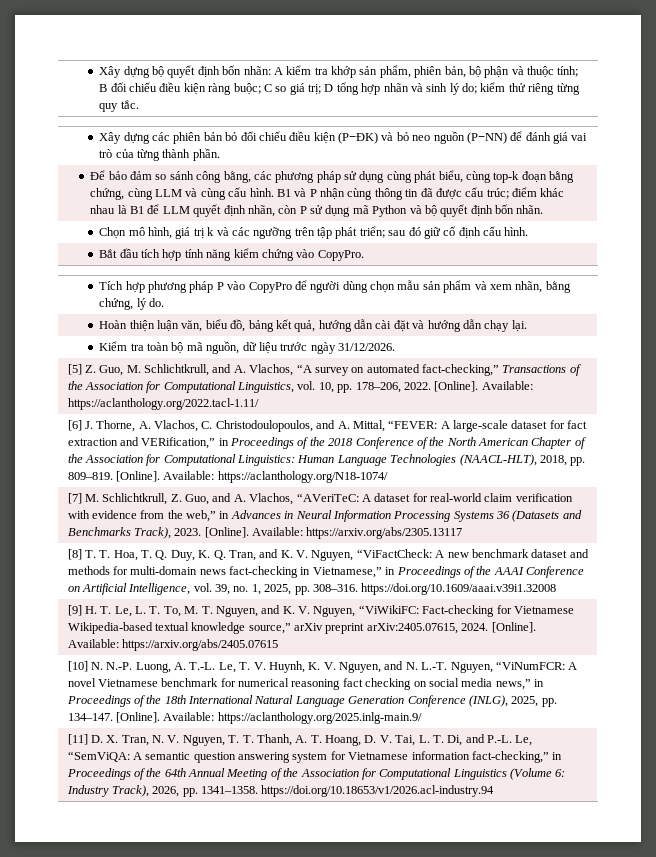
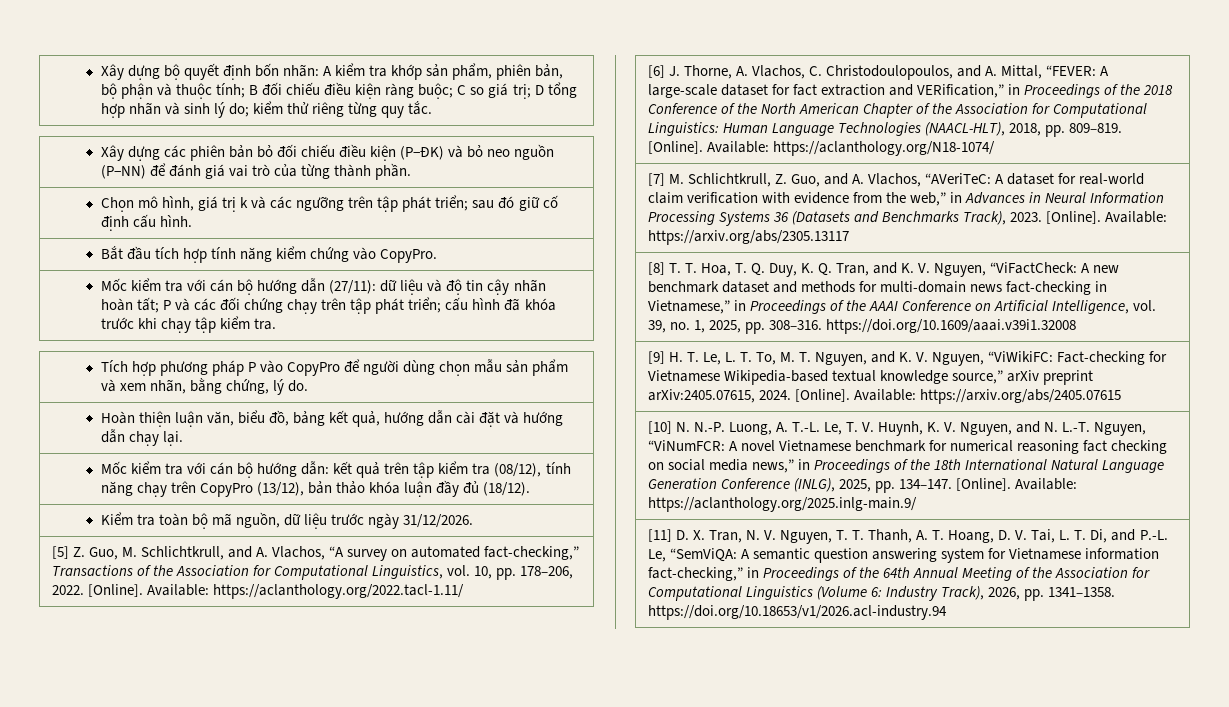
- Để bảo đảm so sánh công bằng, các phương pháp sử dụng cùng phát biểu, cùng top-k đoạn bằng chứng, cùng LLM và cùng cấu hình. B1 và P nhận cùng thông tin đã được cấu trúc; điểm khác nhau là B1 để LLM quyết định nhãn, còn P sử dụng mã Python và bộ quyết định bốn nhãn.
+ Mốc kiểm tra với cán bộ hướng dẫn (27/11): dữ liệu và độ tin cậy nhãn hoàn tất; P và các đối chứng chạy trên tập phát triển; cấu hình đã khóa trước khi chạy tập kiểm tra.
+ Mốc kiểm tra với cán bộ hướng dẫn: kết quả trên tập kiểm tra (08/12), tính năng chạy trên CopyPro (13/12), bản thảo khóa luận đầy đủ (18/12).

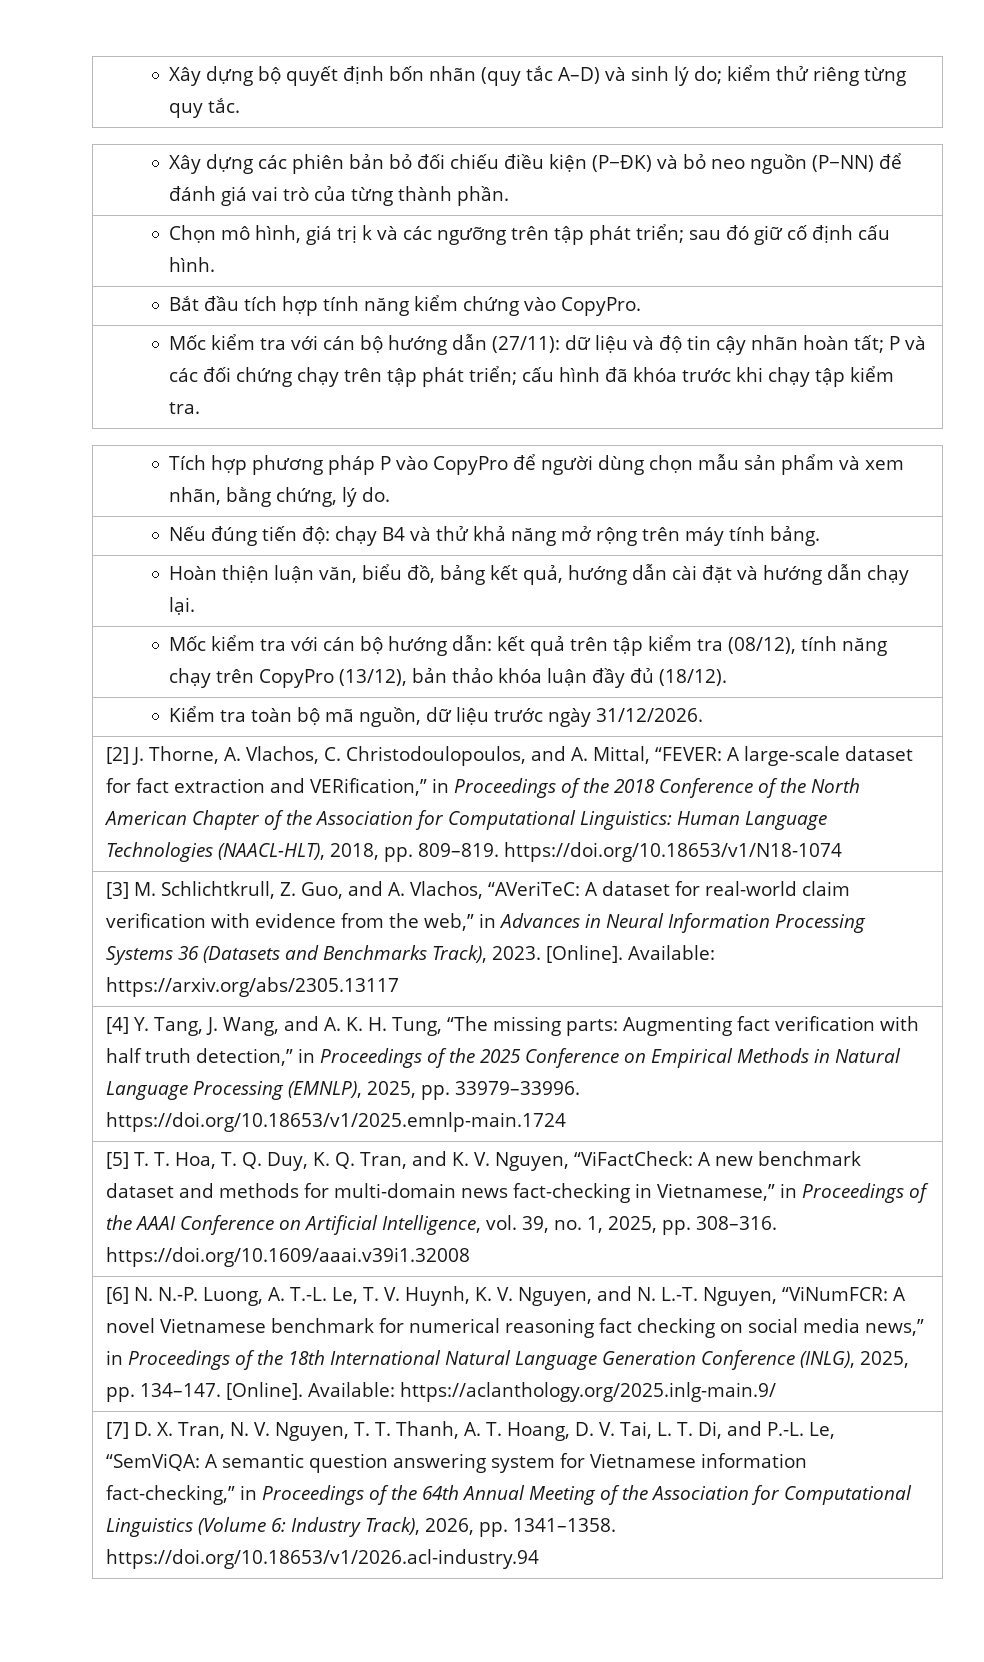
- Xây dựng bộ quyết định bốn nhãn: A kiểm tra khớp sản phẩm, phiên bản, bộ phận và thuộc tính; B đối chiếu điều kiện ràng buộc; C so giá trị; D tổng hợp nhãn và sinh lý do; kiểm thử riêng từng quy tắc.
+ Xây dựng bộ quyết định bốn nhãn (quy tắc A–D) và sinh lý do; kiểm thử riêng từng quy tắc.
+ Nếu đúng tiến độ: chạy B4 và thử khả năng mở rộng trên máy tính bảng.
- [5] Z. Guo, M. Schlichtkrull, and A. Vlachos, “A survey on automated fact-checking,” Transactions of the Association for Computational Linguistics, vol. 10, pp. 178–206, 2022. [Online]. Available: https://aclanthology.org/2022.tacl-1.11/
- [6] J. Thorne, A. Vlachos, C. Christodoulopoulos, and A. Mittal, “FEVER:
+ [2] J. Thorne, A. Vlachos, C. Christodoulopoulos, and A. Mittal, “FEVER:
- Human Language Technologies (NAACL-HLT), 2018, pp. 809–819. [Online]. Available: https://aclanthology.org/N18-1074/
- [7] M. Schlichtkrull, Z. Guo, and A. Vlachos, “AVeriTeC: A dataset for real-world claim verification with evidence from the web,” in Advances in Neural Information Processing Systems 36 (Datasets and Benchmarks Track), 2023. [Online]. Available: https://arxiv.org/abs/2305.13117
+ Human Language Technologies (NAACL-HLT), 2018, pp. 809–819. https://doi.org/10.18653/v1/N18-1074
+ [3] M. Schlichtkrull, Z. Guo, and A. Vlachos, “AVeriTeC: A dataset for real-world claim verification with evidence from the web,” in Advances in Neural Information Processing Systems 36 (Datasets and Benchmarks Track), 2023. [Online]. Available: https://arxiv.org/abs/2305.13117
- [8] T. T. Hoa, T. Q. Duy, K. Q. Tran, and K. V. Nguyen, “ViFactCheck: A new benchmark dataset and methods for multi-domain news fact-checking in Vietnamese,” in Proceedings of the AAAI Conference on Artificial Intelligence, vol. 39, no. 1, 2025, pp. 308–316. https://doi.org/10.1609/aaai.v39i1.32008
+ [4] Y. Tang, J. Wang, and A. K. H. Tung, “The missing parts: Augmenting fact verification with half truth detection,” in Proceedings of the 2025 Conference on Empirical Methods in Natural Language Processing (EMNLP), 2025, pp. 33979–33996. https://doi.org/10.18653/v1/2025.emnlp-main.1724
+ [5] T. T. Hoa, T. Q. Duy, K. Q. Tran, and K. V. Nguyen, “ViFactCheck: A new benchmark dataset and methods for multi-domain news fact-checking in Vietnamese,” in Proceedings of the AAAI Conference on Artificial Intelligence, vol. 39, no. 1, 2025, pp. 308–316. https://doi.org/10.1609/aaai.v39i1.32008
- [9] H. T. Le, L. T. To, M. T. Nguyen, and K. V. Nguyen, “ViWikiFC: Fact-checking for Vietnamese Wikipedia-based textual knowledge source,” arXiv preprint arXiv:2405.07615, 2024. [Online]. Available: https://arxiv.org/abs/2405.07615
- [10] N. N.-P. Luong, A. T.-L. Le, T. V. Huynh, K. V. Nguyen, and N. L.-T. Nguyen, “ViNumFCR: A novel Vietnamese benchmark for numerical reasoning fact checking on social media news,” in Proceedings of the 18th International Natural Language Generation Conference (INLG), 2025, pp. 134–147.
+ [6] N. N.-P. Luong, A. T.-L. Le, T. V. Huynh, K. V. Nguyen, and N. L.-T. Nguyen, “ViNumFCR: A novel Vietnamese benchmark for numerical reasoning fact checking on social media news,” in Proceedings of the 18th International Natural Language Generation Conference (INLG), 2025, pp. 134–147.
- [11] D. X. Tran, N. V. Nguyen, T. T. Thanh, A. T. Hoang, D. V. Tai, L. T. Di, and P.-L. Le, “SemViQA: A semantic question answering system for Vietnamese information fact-checking,” in Proceedings of the 64th Annual Meeting of the Association for Computational Linguistics (Volume 6: Industry Track), 2026, pp. 1341–1358. https://doi.org/10.18653/v1/2026.acl-industry.94
+ [7] D. X. Tran, N. V. Nguyen, T. T. Thanh, A. T. Hoang, D. V. Tai, L. T. Di, and P.-L. Le, “SemViQA: A semantic question answering system for Vietnamese information fact-checking,” in Proceedings of the 64th Annual Meeting of the Association for Computational Linguistics (Volume 6: Industry Track), 2026, pp. 1341–1358. https://doi.org/10.18653/v1/2026.acl-industry.94

